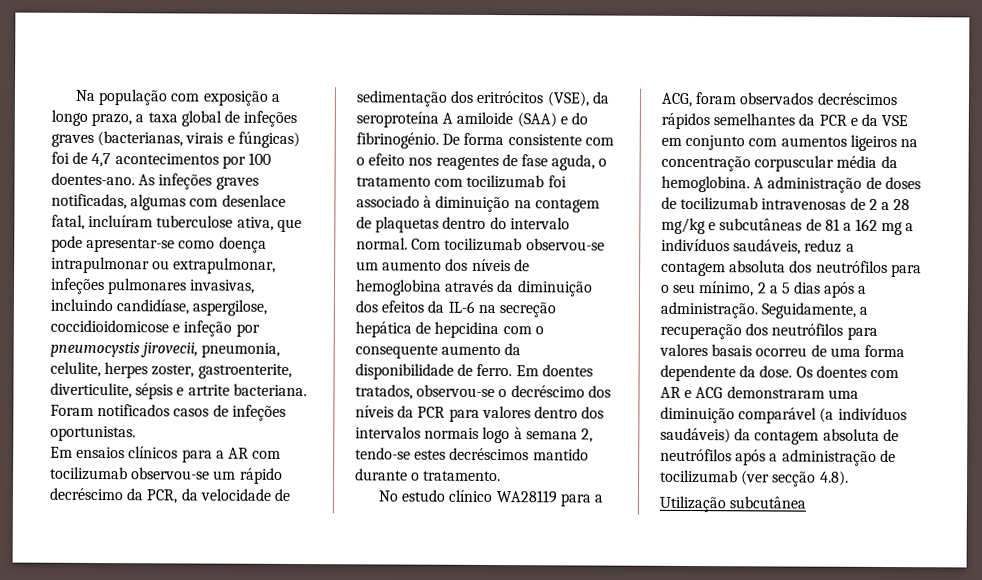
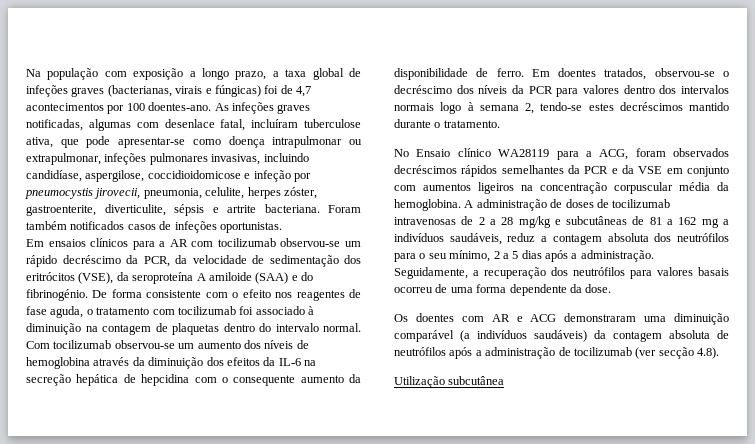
- As infeções graves notificadas, algumas com desenlace fatal, incluíram tuberculose ativa, que pode apresentar-se como doença intrapulmonar ou extrapulmonar, infeções pulmonares invasivas, incluindo candidíase, aspergilose, coccidioidomicose e infeção por pneumocystis jirovecii, pneumonia, celulite, herpes zoster, gastroenterite, diverticulite, sépsis e artrite bacteriana.
+ As infeções graves notificadas, algumas com desenlace fatal, incluíram tuberculose ativa, que pode apresentar-se como doença intrapulmonar ou extrapulmonar, infeções pulmonares invasivas, incluindo candidíase, aspergilose, coccidioidomicose e infeção por pneumocystis jirovecii, pneumonia, celulite, herpes zóster, gastroenterite, diverticulite, sépsis e artrite bacteriana.
- Foram notificados casos de infeções oportunistas.
+ Foram também notificados casos de infeções oportunistas.
- No estudo clínico WA28119 para a ACG, foram observados decréscimos rápidos semelhantes da PCR e da VSE em conjunto com aumentos ligeiros na concentração corpuscular média da hemoglobina.
+ No Ensaio clínico WA28119 para a ACG, foram observados decréscimos rápidos semelhantes da PCR e da VSE em conjunto com aumentos ligeiros na concentração corpuscular média da hemoglobina.
- Seguidamente, a recuperação dos neutrófilos para valores basais ocorreu de uma forma dependente da dose. Os doentes com AR e ACG demonstraram uma diminuição comparável (a indivíduos saudáveis) da contagem absoluta de neutrófilos após a administração de tocilizumab (ver secção 4.8).
+ Seguidamente, a recuperação dos neutrófilos para valores basais ocorreu de uma forma dependente da dose.
+ Os doentes com AR e ACG demonstraram uma diminuição comparável (a indivíduos saudáveis) da contagem absoluta de neutrófilos após a administração de tocilizumab (ver secção 4.8).

